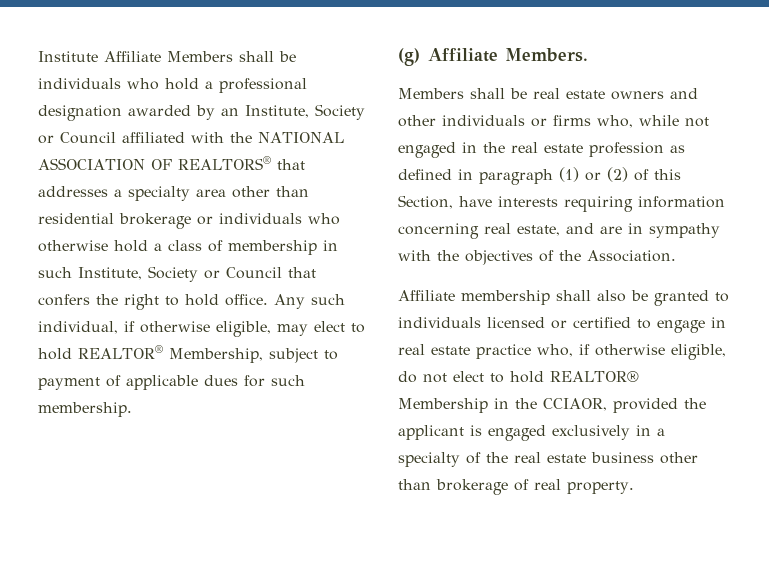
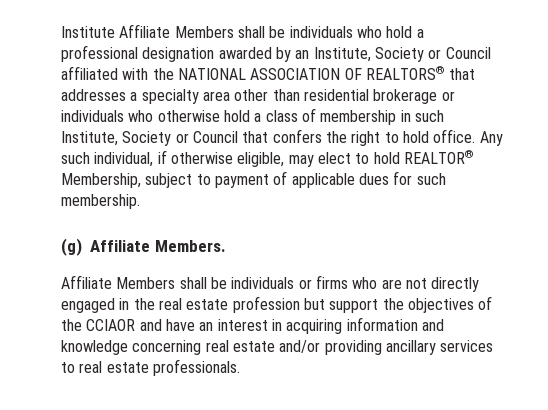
- Members shall be real estate owners and other individuals or firms who, while not engaged in the real estate profession as defined in paragraph (1) or (2) of this Section, have interests requiring information concerning real estate, and are in sympathy with the objectives of the Association.
- Affiliate membership shall also be granted to individuals licensed or certified to engage in real estate practice who, if otherwise eligible, do not elect to hold REALTOR® Membership in the CCIAOR, provided the applicant is engaged exclusively in a specialty of the real estate business other than brokerage of real property.
+ Affiliate Members shall be individuals or firms who are not directly engaged in the real estate profession but support the objectives of the CCIAOR and have an interest in acquiring information and knowledge concerning real estate and/or providing ancillary services to real estate professionals.

